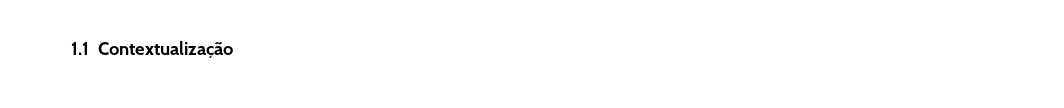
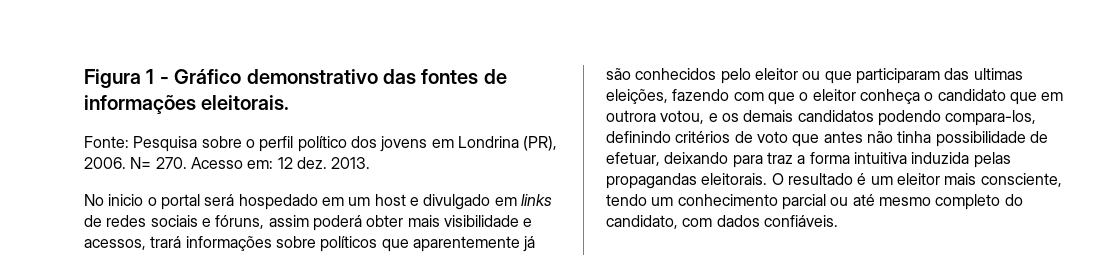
- 1.1 Contextualização
+ Figura 1 - Gráfico demonstrativo das fontes de informações eleitorais.
+ Fonte: Pesquisa sobre o perfil político dos jovens em Londrina (PR), 2006. N= 270. Acesso em: 12 dez. 2013.
+ No inicio o portal será hospedado em um host e divulgado em links de redes sociais e fóruns, assim poderá obter mais visibilidade e acessos, trará informações sobre políticos que aparentemente já são conhecidos pelo eleitor ou que participaram das ultimas eleições, fazendo com que o eleitor conheça o candidato que em outrora votou, e os demais candidatos podendo compara-los, definindo critérios de voto que antes não tinha possibilidade de efetuar, deixando para traz a forma intuitiva induzida pelas propagandas eleitorais. O resultado é um eleitor mais consciente, tendo um conhecimento parcial ou até mesmo completo do candidato, com dados confiáveis.

